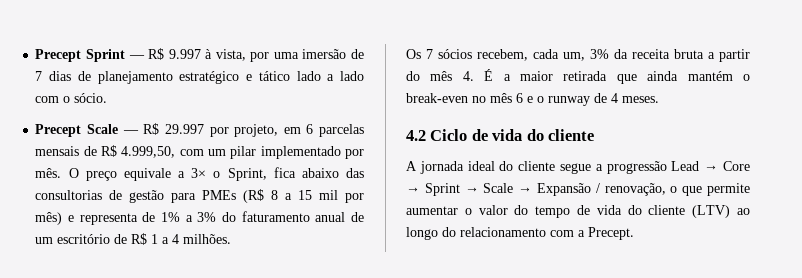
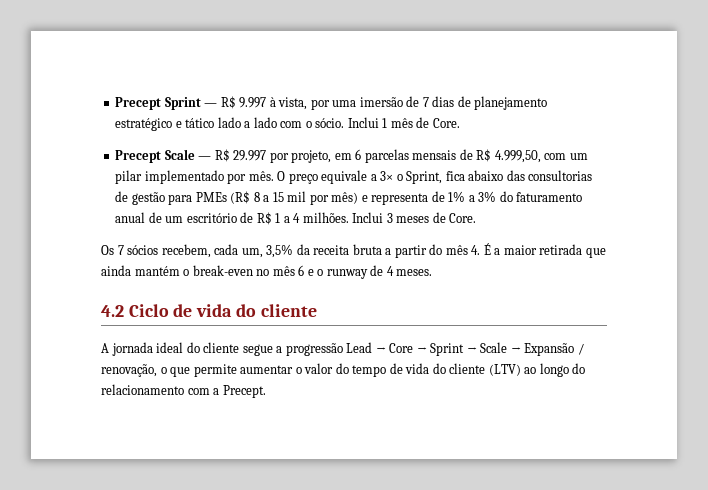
+ Inclui 1 mês de Core.
+ Inclui 3 meses de Core.
- Os 7 sócios recebem, cada um, 3% da receita bruta a partir do mês 4. É a maior retirada que ainda mantém o break-even no mês 6 e o runway de 4 meses.
+ Os 7 sócios recebem, cada um, 3,5% da receita bruta a partir do mês 4. É a maior retirada que ainda mantém o break-even no mês 6 e o runway de 4 meses.

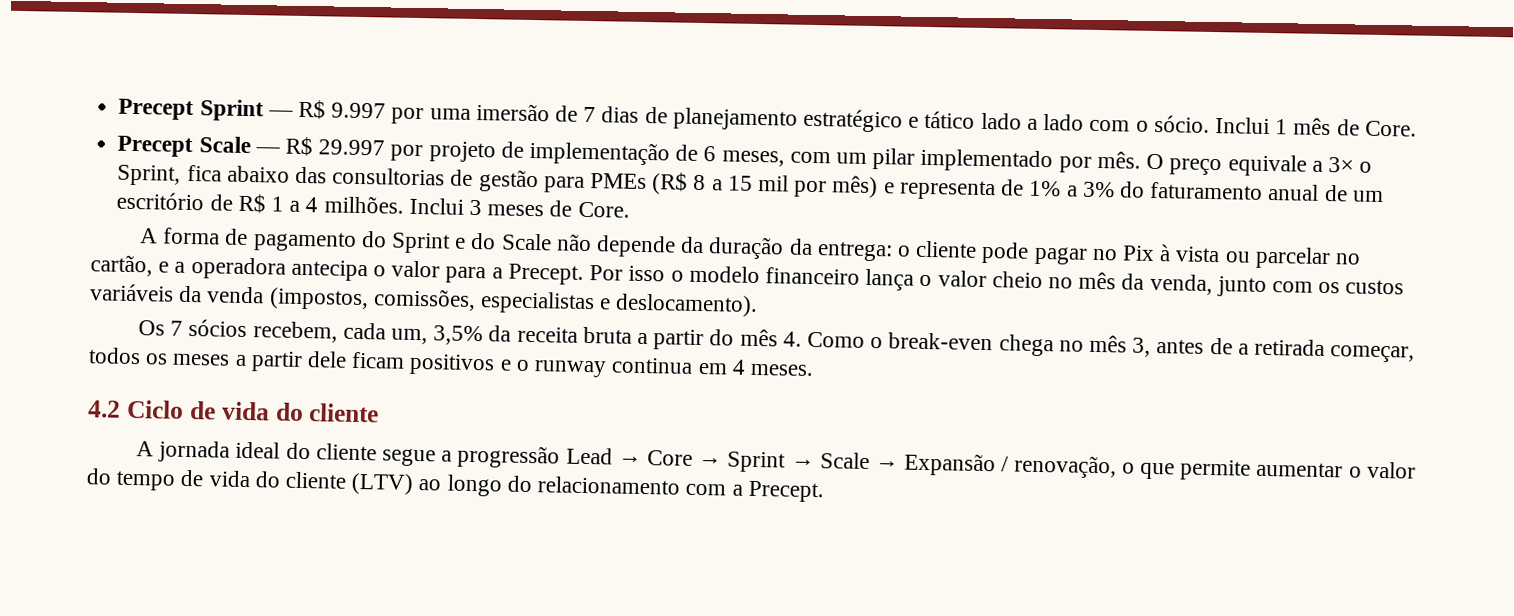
- Precept Sprint — R$ 9.997 à vista, por uma imersão de 7 dias de planejamento estratégico e tático lado a lado com o sócio.
+ Precept Sprint — R$ 9.997 por uma imersão de 7 dias de planejamento estratégico e tático lado a lado com o sócio.
- Precept Scale — R$ 29.997 por projeto, em 6 parcelas mensais de R$ 4.999,50, com um pilar implementado por mês.
+ Precept Scale — R$ 29.997 por projeto de implementação de 6 meses, com um pilar implementado por mês.
+ A forma de pagamento do Sprint e do Scale não depende da duração da entrega: o cliente pode pagar no Pix à vista ou parcelar no cartão, e a operadora antecipa o valor para a Precept. Por isso o modelo financeiro lança o valor cheio no mês da venda, junto com os custos variáveis da venda (impostos, comissões, especialistas e deslocamento).
- Os 7 sócios recebem, cada um, 3,5% da receita bruta a partir do mês 4. É a maior retirada que ainda mantém o break-even no mês 6 e o runway de 4 meses.
+ Os 7 sócios recebem, cada um, 3,5% da receita bruta a partir do mês 4. Como o break-even chega no mês 3, antes de a retirada começar, todos os meses a partir dele ficam positivos e o runway continua em 4 meses.

